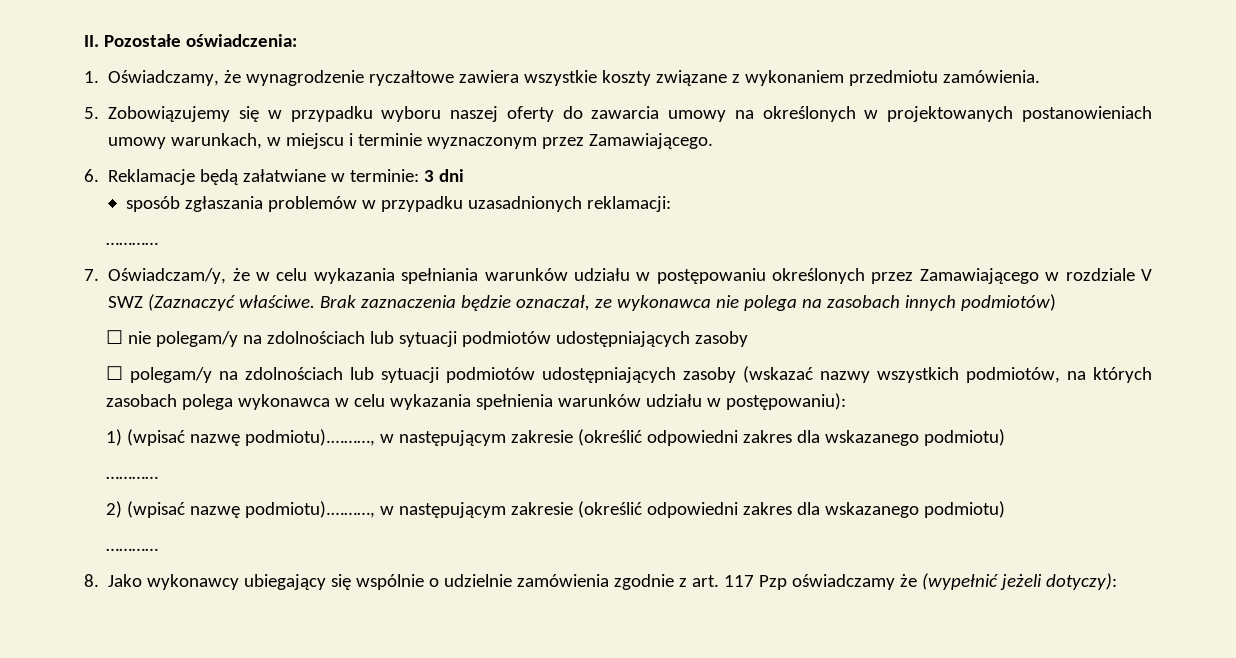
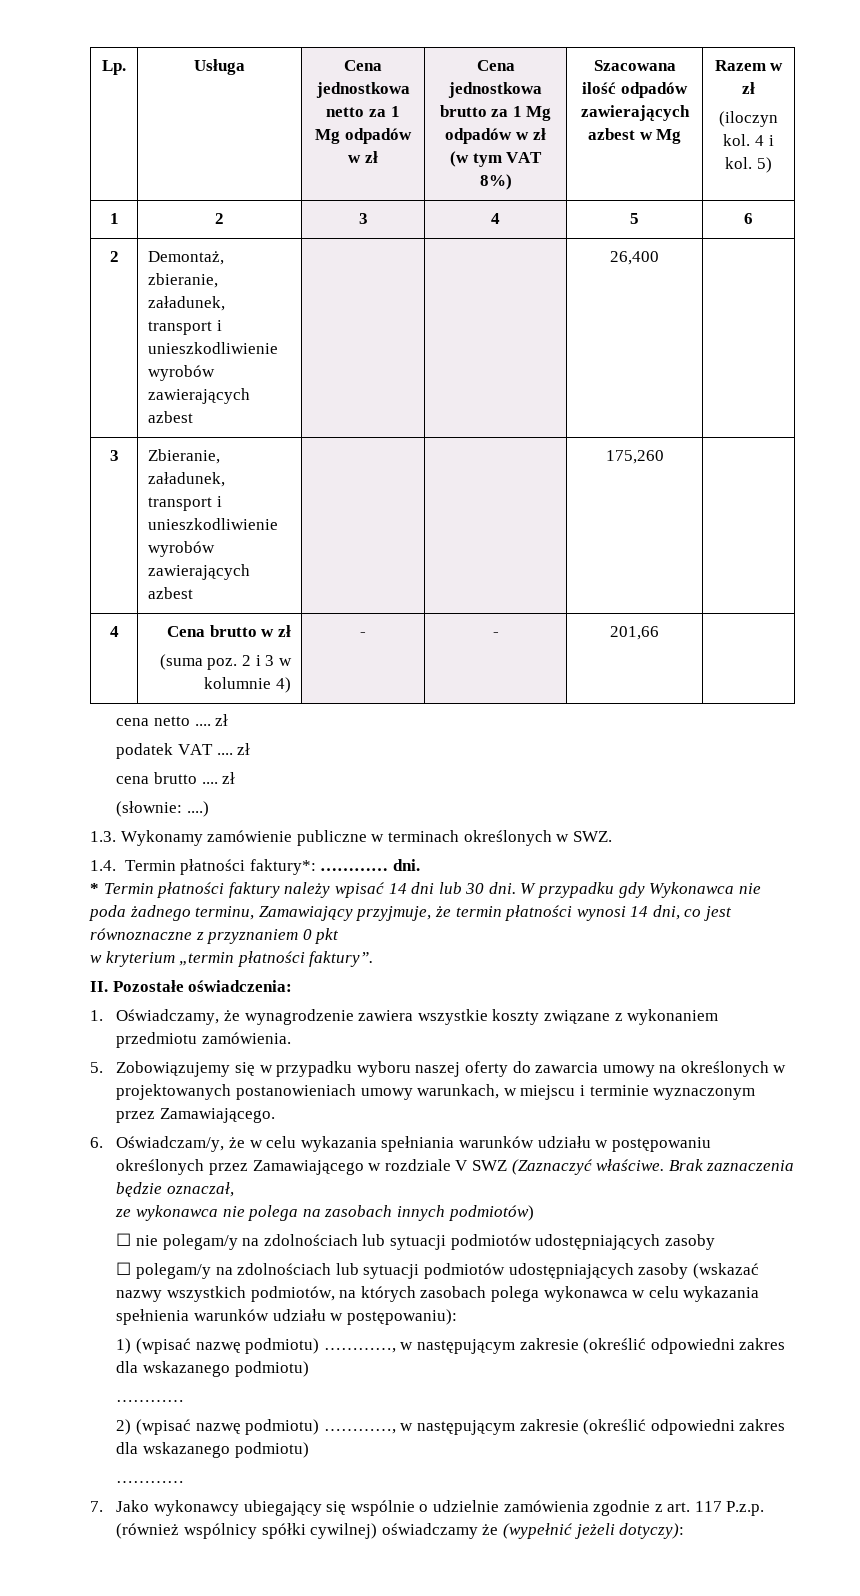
+ Lp. | Usługa | Cena jednostkowa netto za 1 Mg odpadów w zł | Cena jednostkowa brutto za 1 Mg odpadów w zł (w tym VAT 8%) | Szacowana ilość odpadów zawierających azbest w Mg | Razem w zł
+ (iloczyn kol. 4 i kol. 5)
+ 1 | 2 | 3 | 4 | 5 | 6
+ 2 | Demontaż, zbieranie, załadunek, transport i unieszkodliwienie wyrobów zawierających azbest | | | 26,400 |
+ 3 | Zbieranie, załadunek, transport i unieszkodliwienie wyrobów zawierających azbest | | | 175,260 |
+ 4 | Cena brutto w zł
+ (suma poz. 2 i 3 w kolumnie 4) | - | - | 201,66 |
+ cena netto .... zł
+ podatek VAT .... zł
+ cena brutto .... zł
+ (słownie: ....)
+ 1.3. Wykonamy zamówienie publiczne w terminach określonych w SWZ.
+ 1.4. Termin płatności faktury*: ………… dni.
+ * Termin płatności faktury należy wpisać 14 dni lub 30 dni. W przypadku gdy Wykonawca nie poda żadnego terminu, Zamawiający przyjmuje, że termin płatności wynosi 14 dni, co jest równoznaczne z przyznaniem 0 pkt
+ w kryterium „termin płatności faktury”.
- 1. Oświadczamy, że wynagrodzenie ryczałtowe zawiera wszystkie koszty związane z wykonaniem przedmiotu zamówienia.
+ 1. Oświadczamy, że wynagrodzenie zawiera wszystkie koszty związane z wykonaniem przedmiotu zamówienia.
- 6. Reklamacje będą załatwiane w terminie: 3 dni
- sposób zgłaszania problemów w przypadku uzasadnionych reklamacji:
- …………
- 7. Oświadczam/y, że w celu wykazania spełniania warunków udziału w postępowaniu określonych przez Zamawiającego w rozdziale V SWZ (Zaznaczyć właściwe.
+ 6. Oświadczam/y, że w celu wykazania spełniania warunków udziału w postępowaniu określonych przez Zamawiającego w rozdziale V SWZ (Zaznaczyć właściwe.
- Brak zaznaczenia będzie oznaczał, ze wykonawca nie polega na zasobach innych podmiotów)
+ Brak zaznaczenia będzie oznaczał,
+ ze wykonawca nie polega na zasobach innych podmiotów)
- 1) (wpisać nazwę podmiotu).………, w następującym zakresie (określić odpowiedni zakres dla wskazanego podmiotu)
+ 1) (wpisać nazwę podmiotu) …………, w następującym zakresie (określić odpowiedni zakres dla wskazanego podmiotu)
- 2) (wpisać nazwę podmiotu).………, w następującym zakresie (określić odpowiedni zakres dla wskazanego podmiotu)
+ 2) (wpisać nazwę podmiotu) …………, w następującym zakresie (określić odpowiedni zakres dla wskazanego podmiotu)
- 8. Jako wykonawcy ubiegający się wspólnie o udzielnie zamówienia zgodnie z art. 117 Pzp oświadczamy że (wypełnić jeżeli dotyczy):
+ 7. Jako wykonawcy ubiegający się wspólnie o udzielnie zamówienia zgodnie z art. 117 P.z.p. (również wspólnicy spółki cywilnej) oświadczamy że (wypełnić jeżeli dotyczy):

